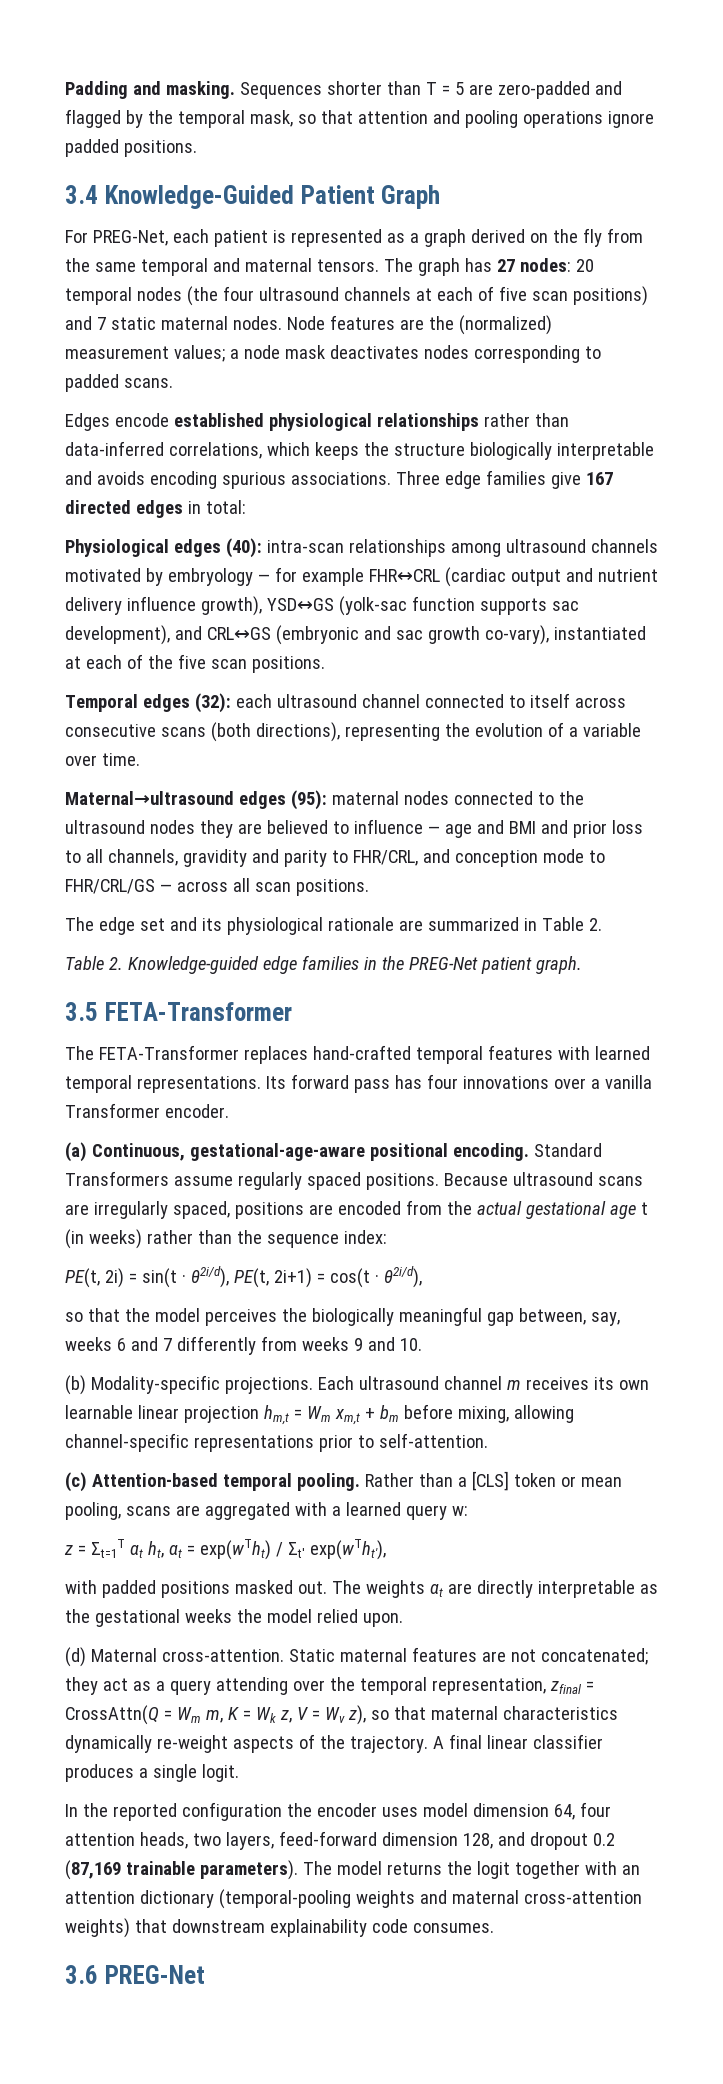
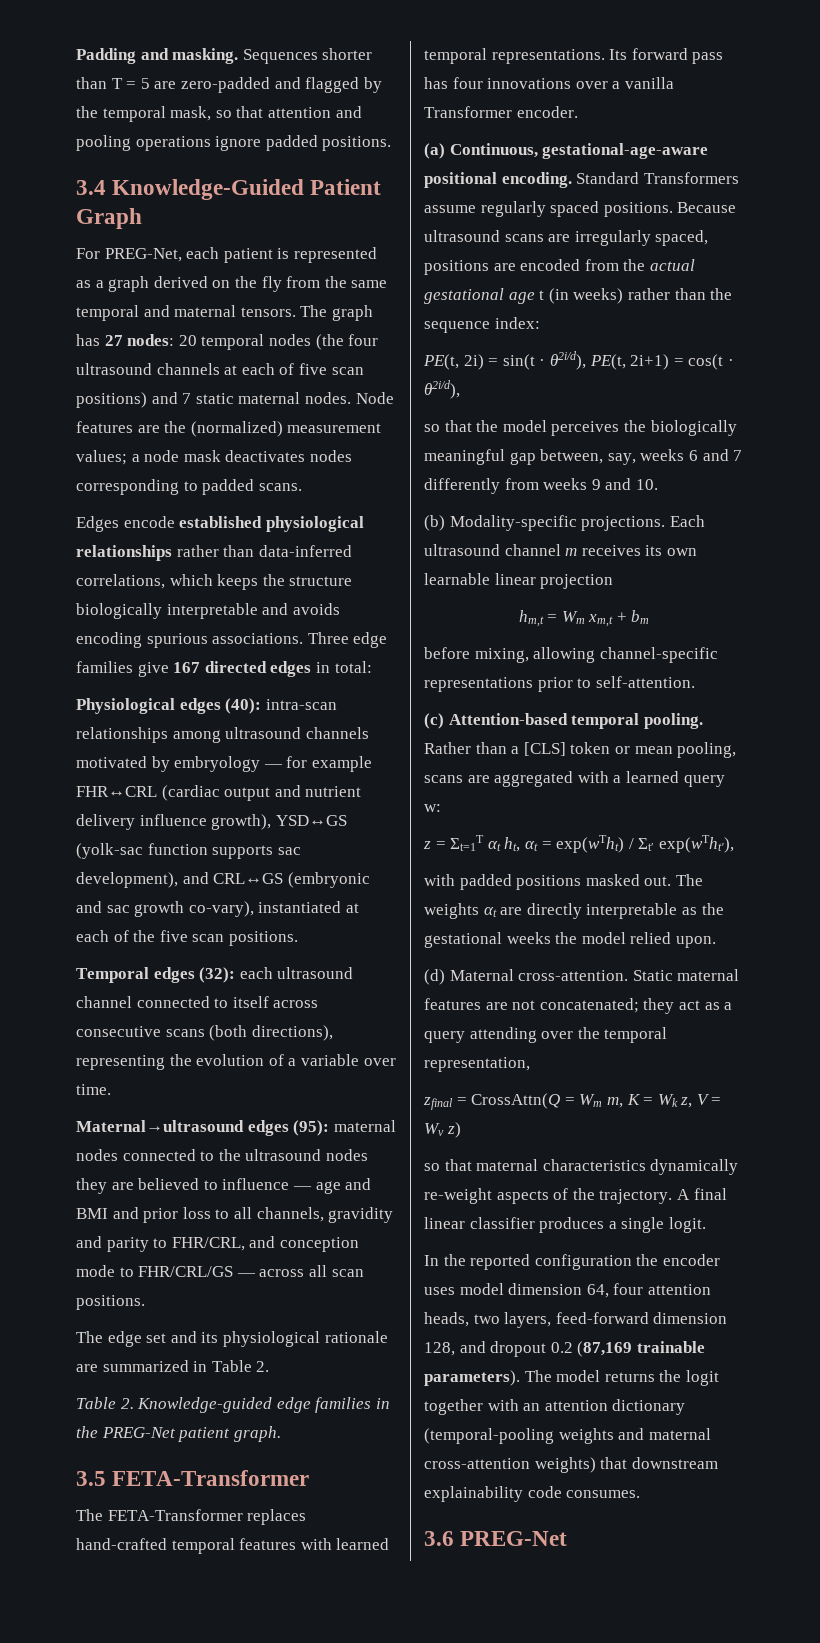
- Each ultrasound channel m receives its own learnable linear projection hm,t = Wm xm,t + bm before mixing, allowing channel-specific representations prior to self-attention.
+ Each ultrasound channel m receives its own learnable linear projection
+ hm,t = Wm xm,t + bm
+ before mixing, allowing channel-specific representations prior to self-attention.
- Static maternal features are not concatenated; they act as a query attending over the temporal representation, zfinal = CrossAttn(Q = Wm m, K = Wk z, V = Wv z), so that maternal characteristics dynamically re-weight aspects of the trajectory.
+ Static maternal features are not concatenated; they act as a query attending over the temporal representation,
+ zfinal = CrossAttn(Q = Wm m, K = Wk z, V = Wv z)
+ so that maternal characteristics dynamically re-weight aspects of the trajectory.

